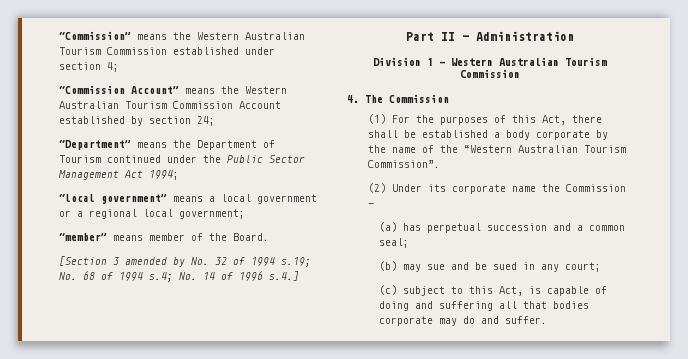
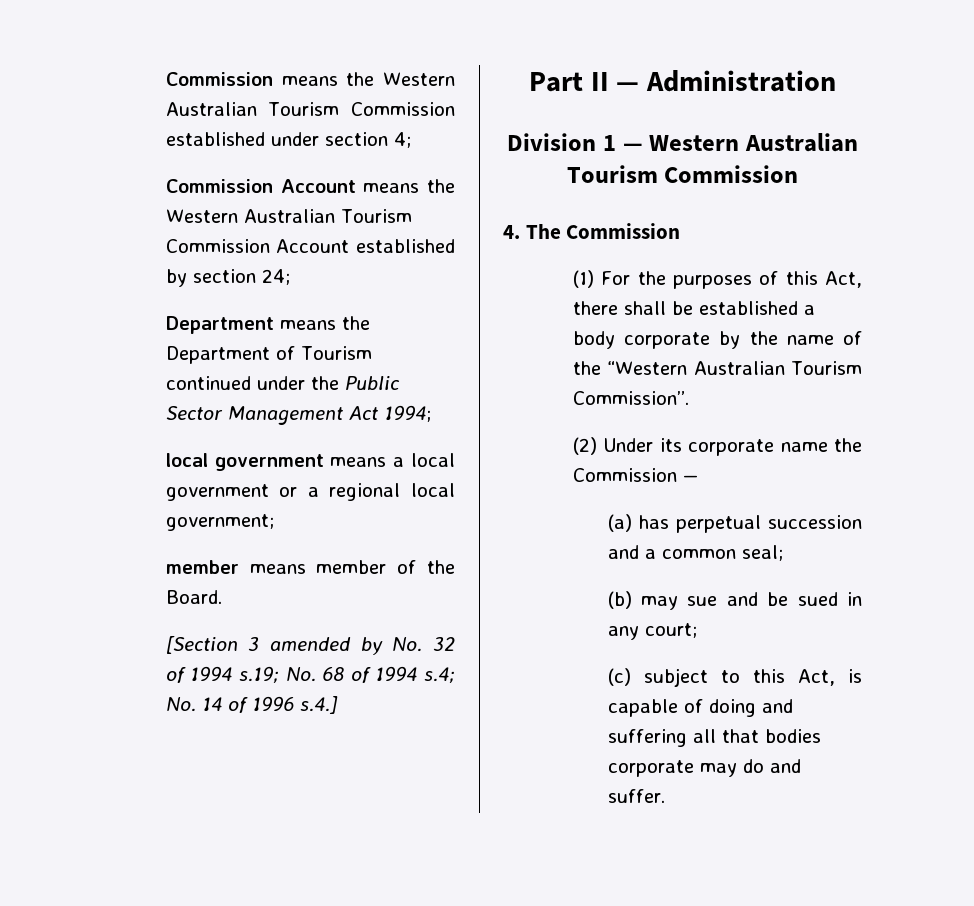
- “Commission” means the Western Australian Tourism Commission established under section 4;
+ Commission means the Western Australian Tourism Commission established under section 4;
- “Commission Account” means the Western Australian Tourism Commission Account established by section 24;
+ Commission Account means the Western Australian Tourism Commission Account established by section 24;
- “Department” means the Department of Tourism continued under the Public Sector Management Act 1994;
+ Department means the Department of Tourism continued under the Public Sector Management Act 1994;
- “local government” means a local government or a regional local government;
+ local government means a local government or a regional local government;
- “member” means member of the Board.
+ member means member of the Board.

